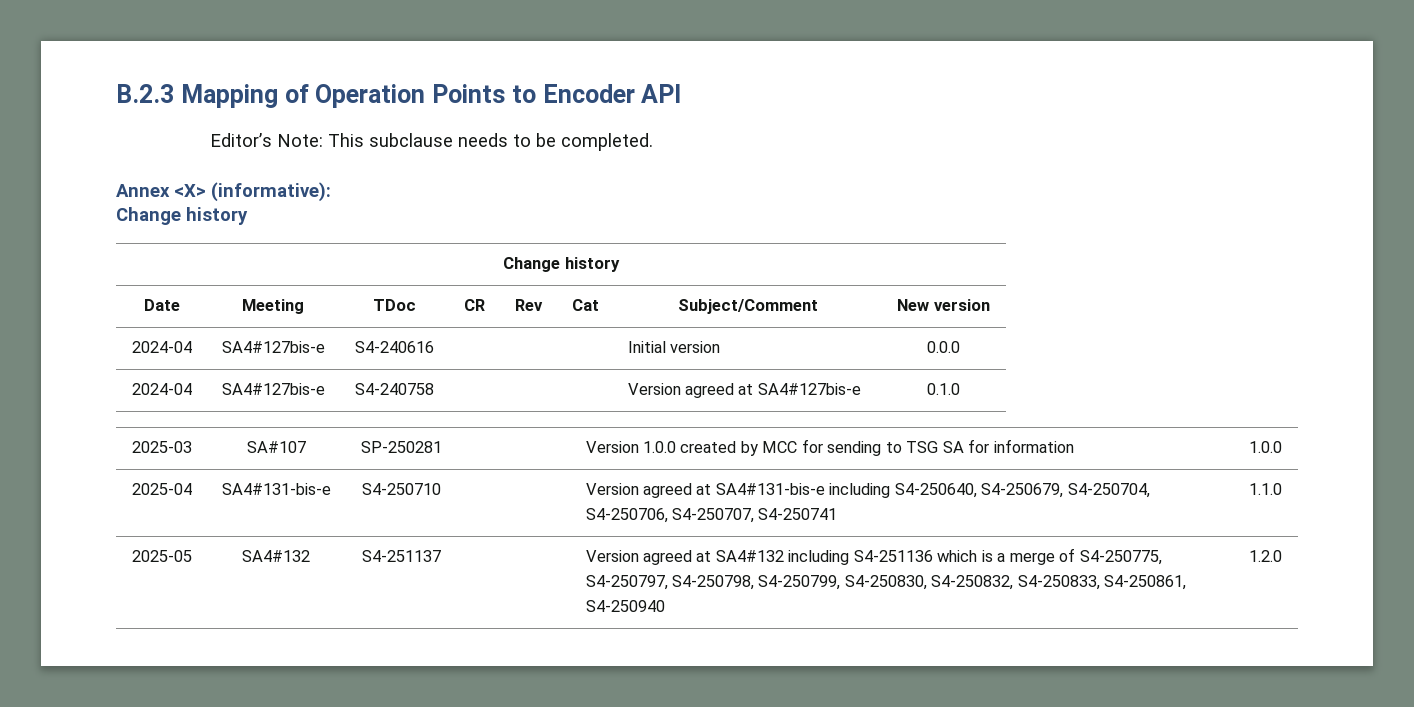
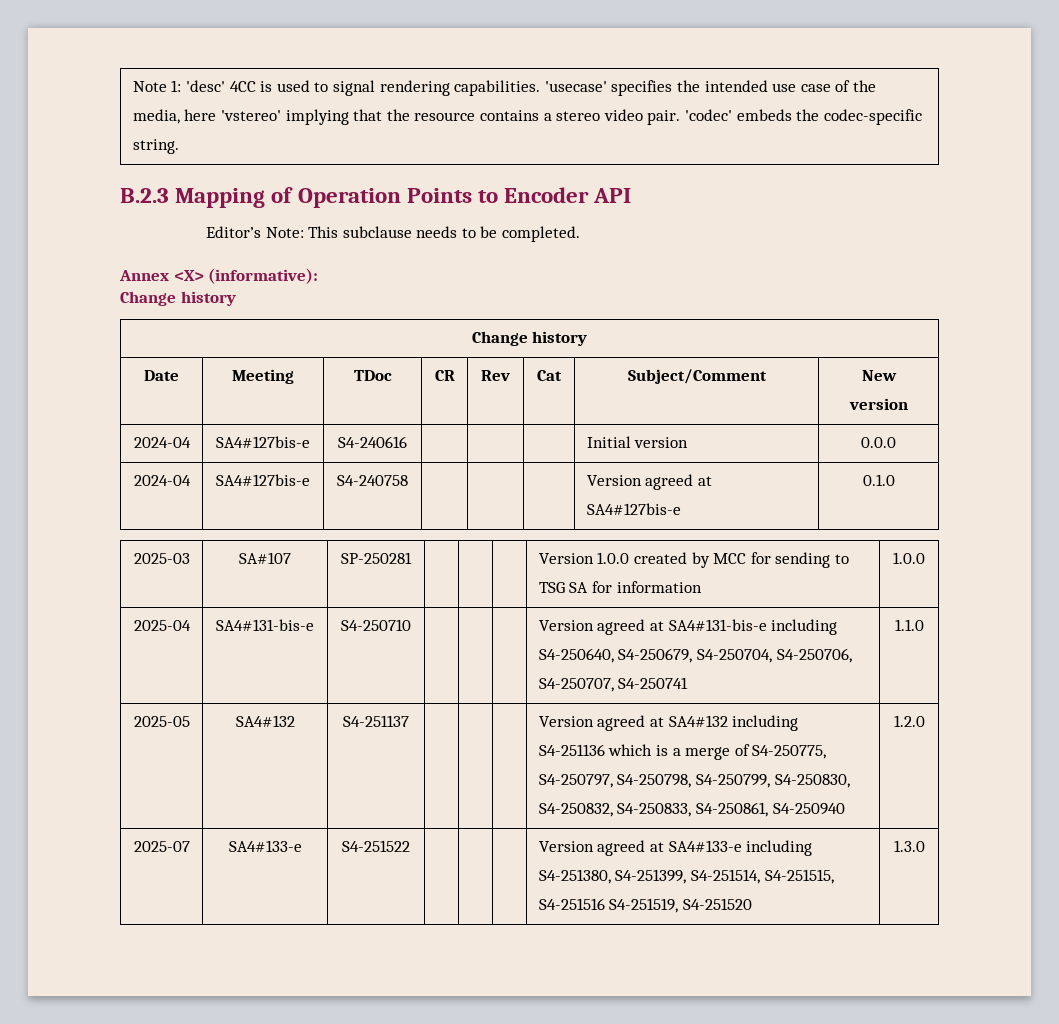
+ Note 1: 'desc' 4CC is used to signal rendering capabilities. 'usecase' specifies the intended use case of the media, here 'vstereo' implying that the resource contains a stereo video pair. 'codec' embeds the codec-specific string.
+ 2025-07 | SA4#133-e | S4-251522 | | | | Version agreed at SA4#133-e including S4-251380, S4-251399, S4-251514, S4-251515, S4-251516 S4-251519, S4-251520 | 1.3.0

